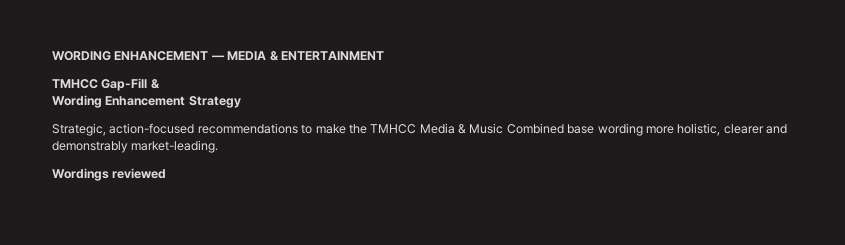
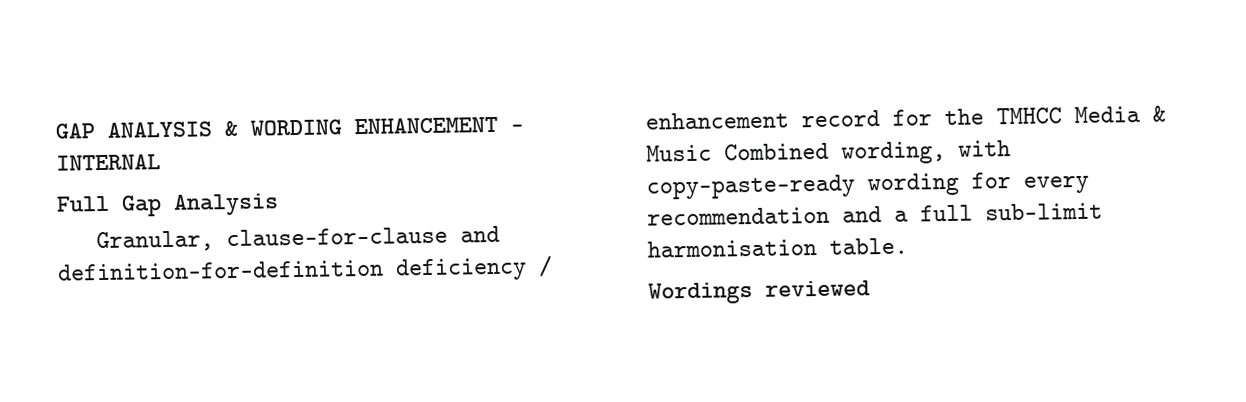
- WORDING ENHANCEMENT — MEDIA & ENTERTAINMENT
- TMHCC Gap-Fill &
- Wording Enhancement Strategy
- Strategic, action-focused recommendations to make the TMHCC Media & Music Combined base wording more holistic, clearer and demonstrably market-leading.
+ GAP ANALYSIS & WORDING ENHANCEMENT — INTERNAL
+ Full Gap Analysis
+ Granular, clause-for-clause and definition-for-definition deficiency / enhancement record for the TMHCC Media & Music Combined wording, with copy-paste-ready wording for every recommendation and a full sub-limit harmonisation table.

